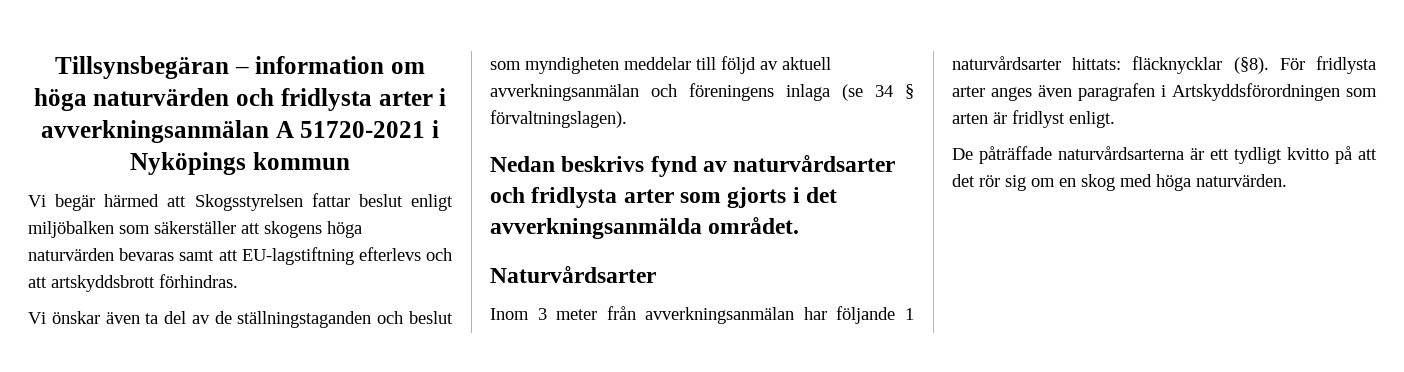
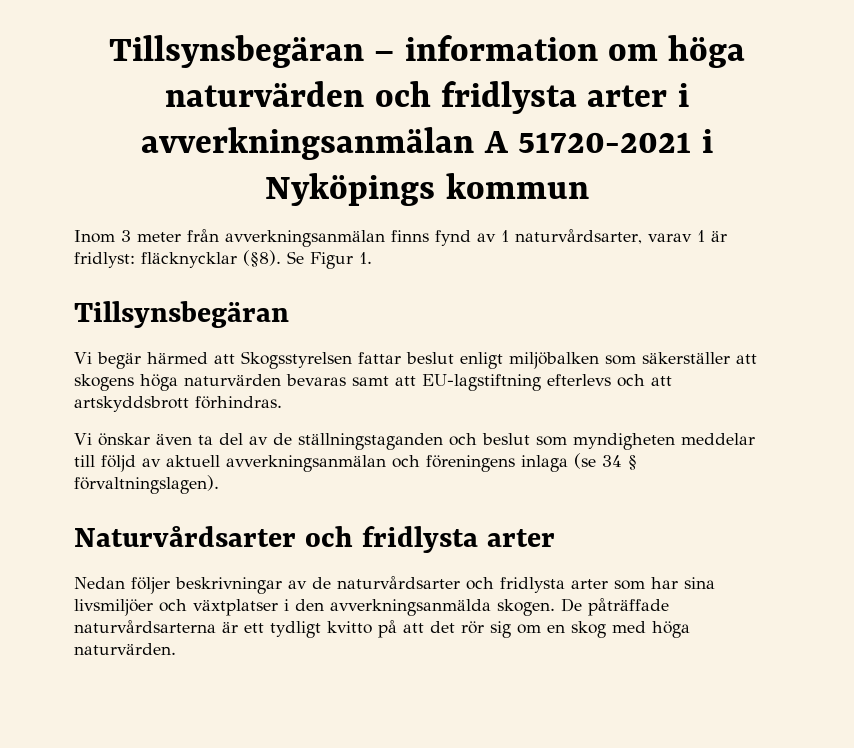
+ Inom 3 meter från avverkningsanmälan finns fynd av 1 naturvårdsarter, varav 1 är fridlyst: fläcknycklar (§8). Se Figur 1.
+ Tillsynsbegäran
- Nedan beskrivs fynd av naturvårdsarter och fridlysta arter som gjorts i det avverkningsanmälda området.
- Naturvårdsarter
- Inom 3 meter från avverkningsanmälan har följande 1 naturvårdsarter hittats: fläcknycklar (§8). För fridlysta arter anges även paragrafen i Artskyddsförordningen som arten är fridlyst enligt.
- De påträffade naturvårdsarterna är ett tydligt kvitto på att det rör sig om en skog med höga naturvärden.
+ Naturvårdsarter och fridlysta arter
+ Nedan följer beskrivningar av de naturvårdsarter och fridlysta arter som har sina livsmiljöer och växtplatser i den avverkningsanmälda skogen. De påträffade naturvårdsarterna är ett tydligt kvitto på att det rör sig om en skog med höga naturvärden.

